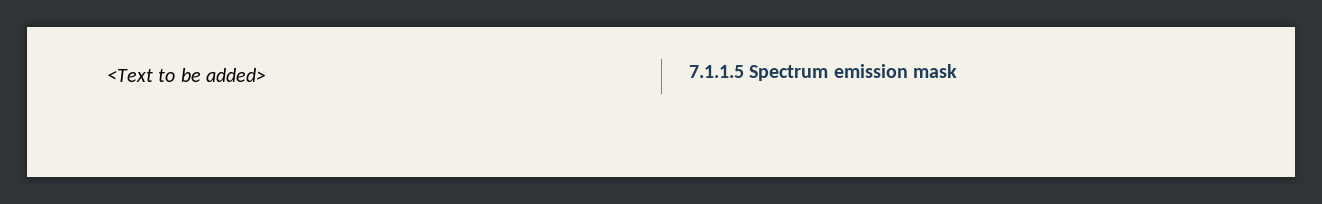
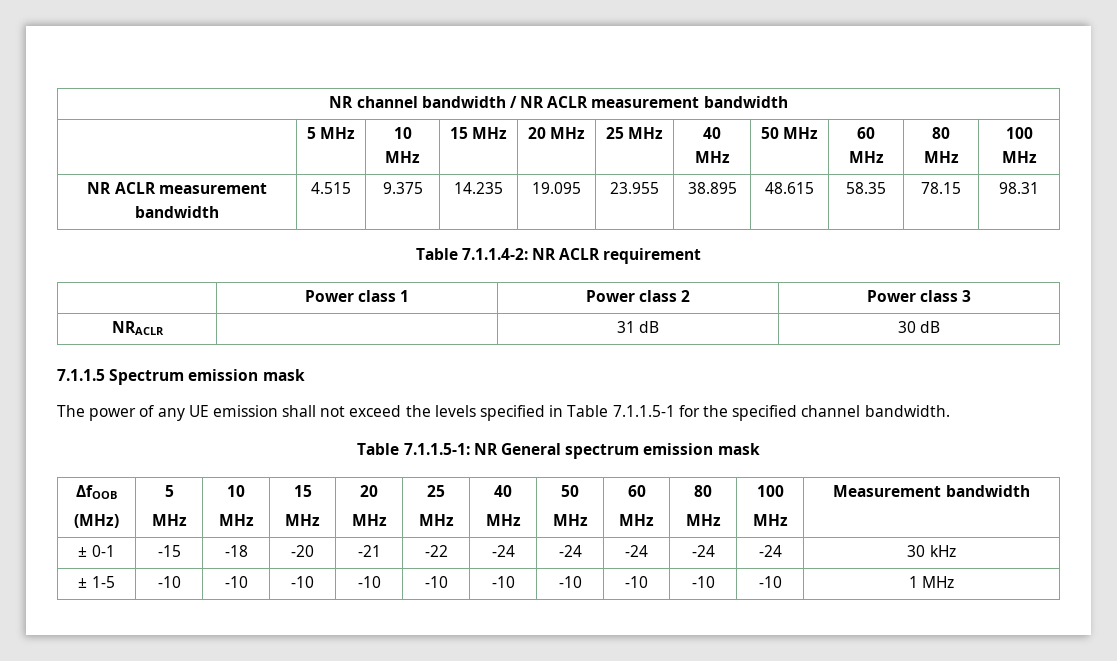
- <Text to be added>
+ NR channel bandwidth / NR ACLR measurement bandwidth
+ | 5 MHz | 10 MHz | 15 MHz | 20 MHz | 25 MHz | 40 MHz | 50 MHz | 60 MHz | 80 MHz | 100 MHz
+ NR ACLR measurement bandwidth | 4.515 | 9.375 | 14.235 | 19.095 | 23.955 | 38.895 | 48.615 | 58.35 | 78.15 | 98.31
+ Table 7.1.1.4-2: NR ACLR requirement
+ | Power class 1 | Power class 2 | Power class 3
+ NRACLR | | 31 dB | 30 dB
  7.1.1.5 Spectrum emission mask
+ The power of any UE emission shall not exceed the levels specified in Table 7.1.1.5-1 for the specified channel bandwidth.
+ Table 7.1.1.5-1: NR General spectrum emission mask
+ ΔfOOB
+ (MHz) | 5
+ MHz | 10
+ MHz | 15
+ MHz | 20
+ MHz | 25
+ MHz | 40
+ MHz | 50
+ MHz | 60
+ MHz | 80
+ MHz | 100
+ MHz | Measurement bandwidth
+ ± 0-1 | -15 | -18 | -20 | -21 | -22 | -24 | -24 | -24 | -24 | -24 | 30 kHz
+ ± 1-5 | -10 | -10 | -10 | -10 | -10 | -10 | -10 | -10 | -10 | -10 | 1 MHz

